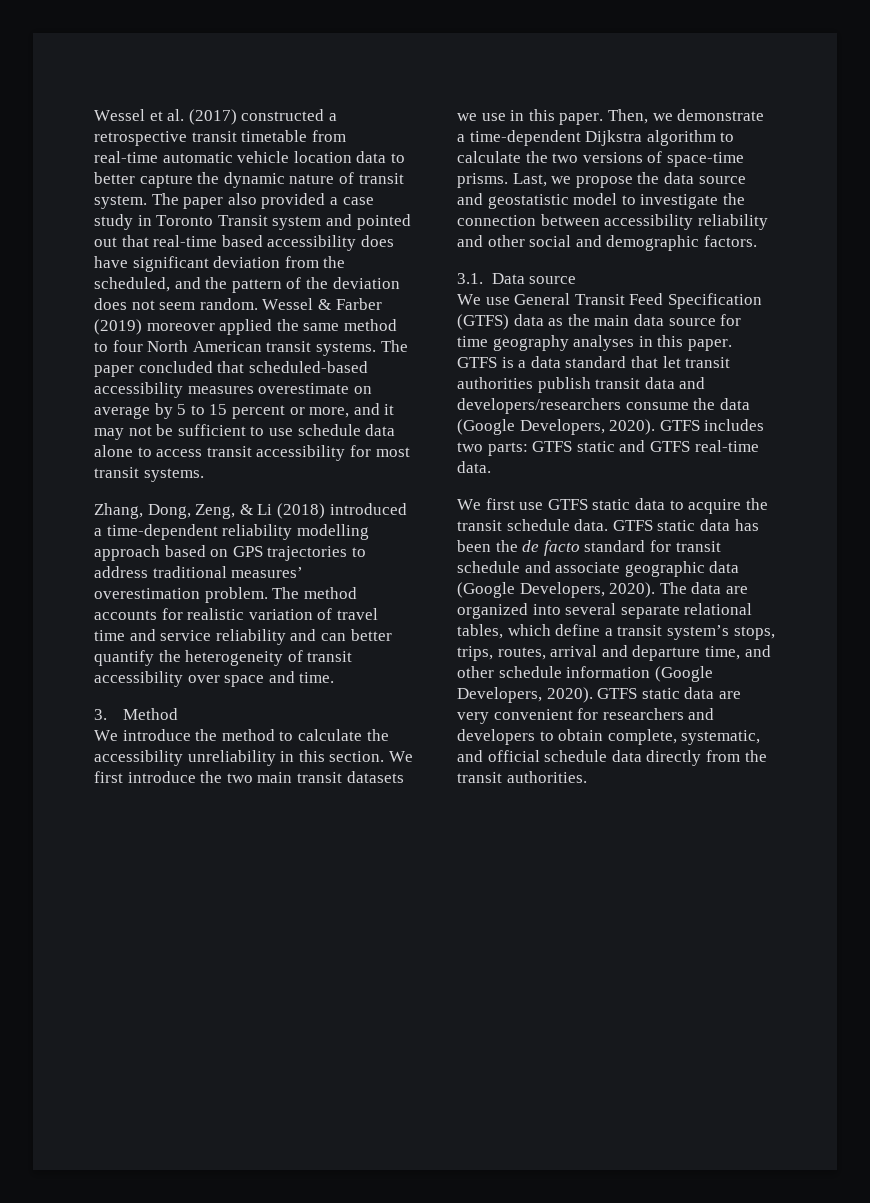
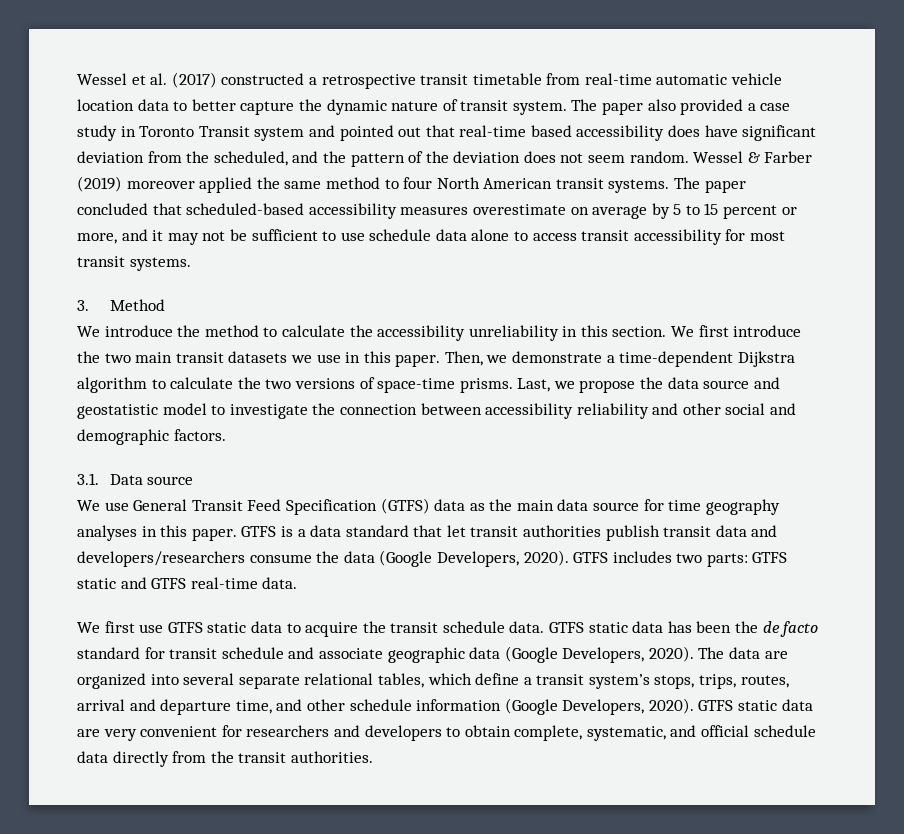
- Zhang, Dong, Zeng, & Li (2018) introduced a time-dependent reliability modelling approach based on GPS trajectories to address traditional measures’ overestimation problem. The method accounts for realistic variation of travel time and service reliability and can better quantify the heterogeneity of transit accessibility over space and time.

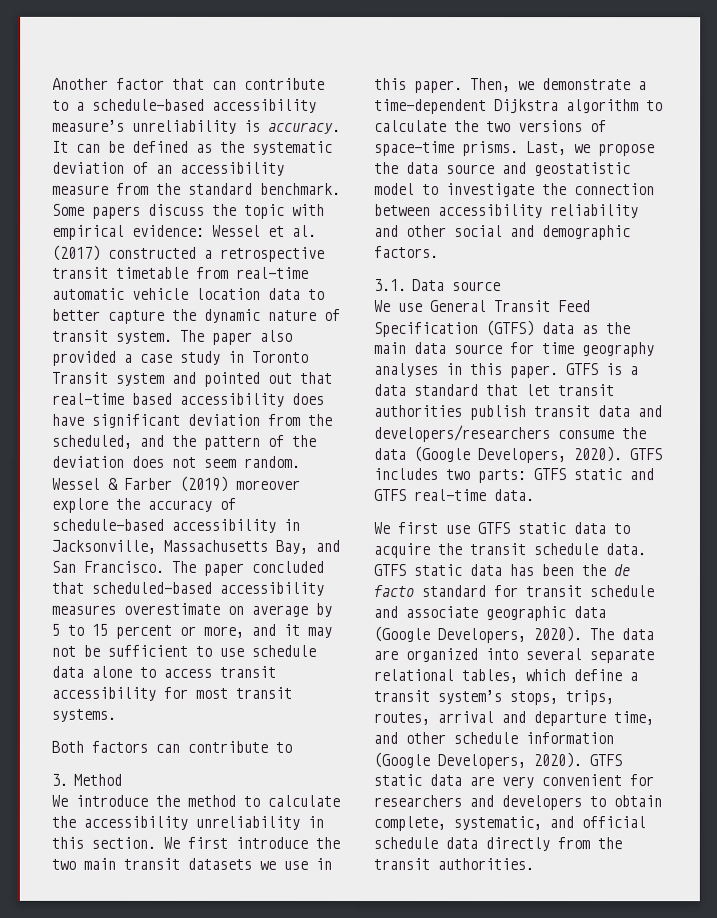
- Wessel et al. (2017) constructed a retrospective transit timetable from real-time automatic vehicle location data to better capture the dynamic nature of transit system.
+ Another factor that can contribute to a schedule-based accessibility measure’s unreliability is accuracy. It can be defined as the systematic deviation of an accessibility measure from the standard benchmark. Some papers discuss the topic with empirical evidence: Wessel et al. (2017) constructed a retrospective transit timetable from real-time automatic vehicle location data to better capture the dynamic nature of transit system.
- Wessel & Farber (2019) moreover applied the same method to four North American transit systems.
+ Wessel & Farber (2019) moreover explore the accuracy of schedule-based accessibility in Jacksonville, Massachusetts Bay, and San Francisco.
+ Both factors can contribute to

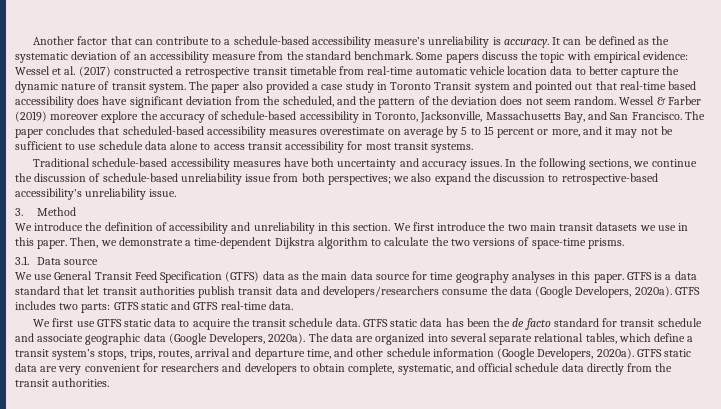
- Wessel & Farber (2019) moreover explore the accuracy of schedule-based accessibility in Jacksonville, Massachusetts Bay, and San Francisco.
+ Wessel & Farber (2019) moreover explore the accuracy of schedule-based accessibility in Toronto, Jacksonville, Massachusetts Bay, and San Francisco.
- The paper concluded that scheduled-based accessibility measures overestimate on average by 5 to 15 percent or more, and it may not be sufficient to use schedule data alone to access transit accessibility for most transit systems.
+ The paper concludes that scheduled-based accessibility measures overestimate on average by 5 to 15 percent or more, and it may not be sufficient to use schedule data alone to access transit accessibility for most transit systems.
- Both factors can contribute to
+ Traditional schedule-based accessibility measures have both uncertainty and accuracy issues. In the following sections, we continue the discussion of schedule-based unreliability issue from both perspectives; we also expand the discussion to retrospective-based accessibility’s unreliability issue.
- We introduce the method to calculate the accessibility unreliability in this section.
+ We introduce the definition of accessibility and unreliability in this section.
- Last, we propose the data source and geostatistic model to investigate the connection between accessibility reliability and other social and demographic factors.
- GTFS is a data standard that let transit authorities publish transit data and developers/researchers consume the data (Google Developers, 2020).
+ GTFS is a data standard that let transit authorities publish transit data and developers/researchers consume the data (Google Developers, 2020a).
- GTFS static data has been the de facto standard for transit schedule and associate geographic data (Google Developers, 2020).
+ GTFS static data has been the de facto standard for transit schedule and associate geographic data (Google Developers, 2020a).
- The data are organized into several separate relational tables, which define a transit system’s stops, trips, routes, arrival and departure time, and other schedule information (Google Developers, 2020).
+ The data are organized into several separate relational tables, which define a transit system’s stops, trips, routes, arrival and departure time, and other schedule information (Google Developers, 2020a).

